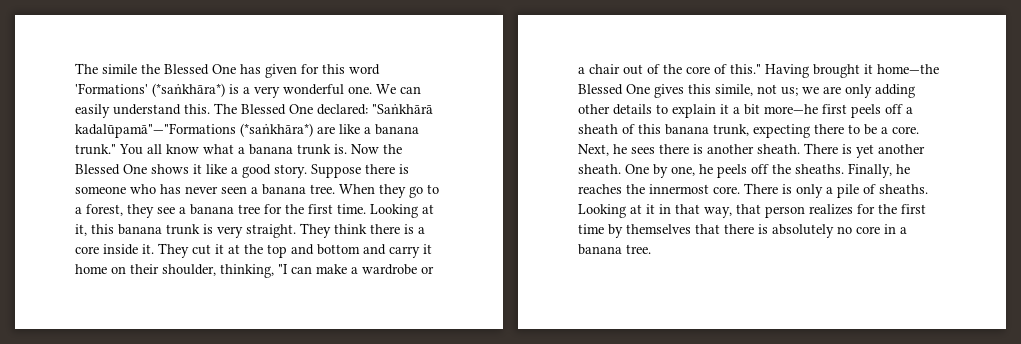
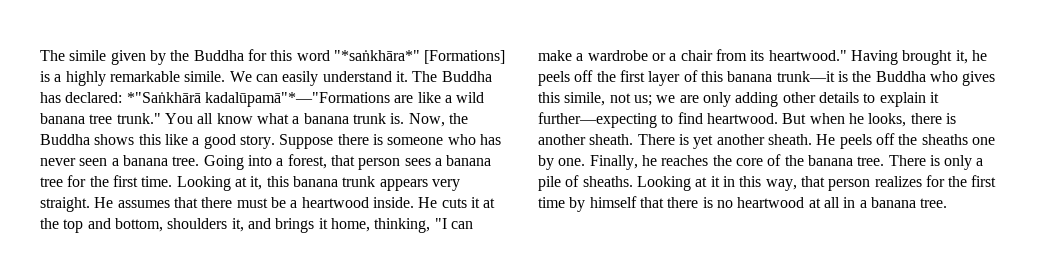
- The simile the Blessed One has given for this word 'Formations' (*saṅkhāra*) is a very wonderful one. We can easily understand this. The Blessed One declared: "Saṅkhārā kadalūpamā"—"Formations (*saṅkhāra*) are like a banana trunk."
+ The simile given by the Buddha for this word "*saṅkhāra*" [Formations] is a highly remarkable simile. We can easily understand it. The Buddha has declared: *"Saṅkhārā kadalūpamā"*—"Formations are like a wild banana tree trunk."
- Now the Blessed One shows it like a good story.
+ Now, the Buddha shows this like a good story.
- When they go to a forest, they see a banana tree for the first time.
+ Going into a forest, that person sees a banana tree for the first time.
- Looking at it, this banana trunk is very straight.
+ Looking at it, this banana trunk appears very straight.
- They think there is a core inside it. They cut it at the top and bottom and carry it home on their shoulder, thinking, "I can make a wardrobe or a chair out of the core of this." Having brought it home—the Blessed One gives this simile, not us; we are only adding other details to explain it a bit more—he first peels off a sheath of this banana trunk, expecting there to be a core. Next, he sees there is another sheath.
+ He assumes that there must be a heartwood inside. He cuts it at the top and bottom, shoulders it, and brings it home, thinking, "I can make a wardrobe or a chair from its heartwood." Having brought it, he peels off the first layer of this banana trunk—it is the Buddha who gives this simile, not us; we are only adding other details to explain it further—expecting to find heartwood. But when he looks, there is another sheath.
- One by one, he peels off the sheaths. Finally, he reaches the innermost core.
+ He peels off the sheaths one by one. Finally, he reaches the core of the banana tree.
- Looking at it in that way, that person realizes for the first time by themselves that there is absolutely no core in a banana tree.
+ Looking at it in this way, that person realizes for the first time by himself that there is no heartwood at all in a banana tree.

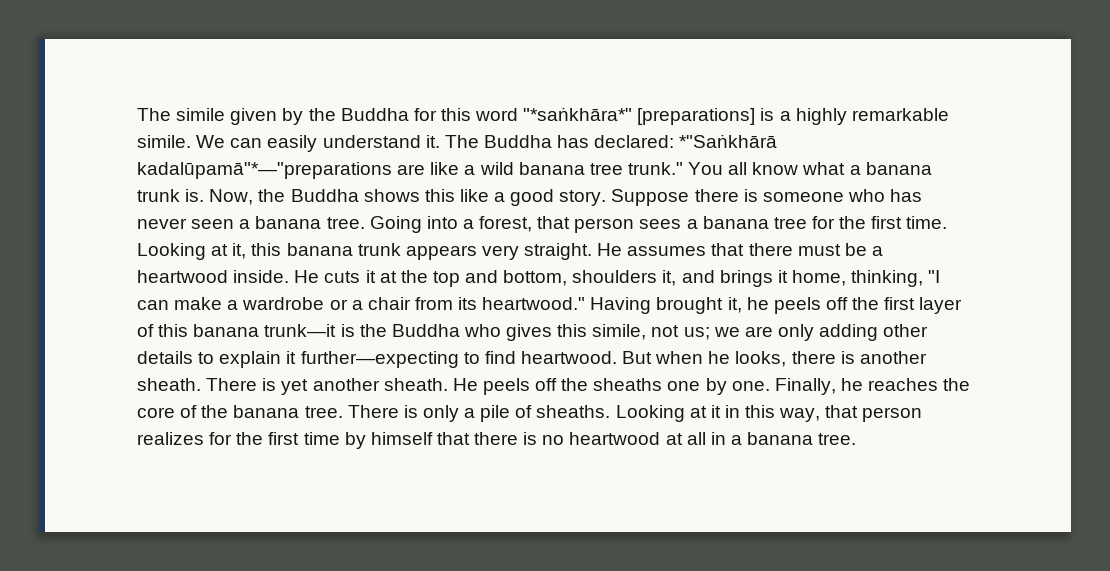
- The simile given by the Buddha for this word "*saṅkhāra*" [Formations] is a highly remarkable simile.
+ The simile given by the Buddha for this word "*saṅkhāra*" [preparations] is a highly remarkable simile.
- The Buddha has declared: *"Saṅkhārā kadalūpamā"*—"Formations are like a wild banana tree trunk."
+ The Buddha has declared: *"Saṅkhārā kadalūpamā"*—"preparations are like a wild banana tree trunk."

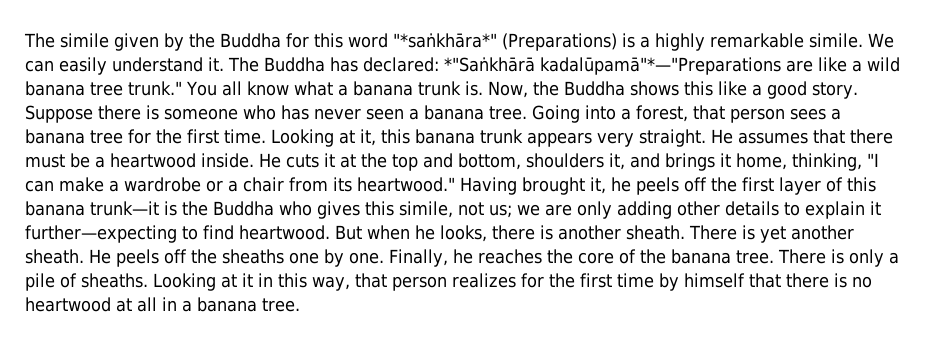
- The simile given by the Buddha for this word "*saṅkhāra*" [preparations] is a highly remarkable simile.
+ The simile given by the Buddha for this word "*saṅkhāra*" (Preparations) is a highly remarkable simile.
- The Buddha has declared: *"Saṅkhārā kadalūpamā"*—"preparations are like a wild banana tree trunk."
+ The Buddha has declared: *"Saṅkhārā kadalūpamā"*—"Preparations are like a wild banana tree trunk."

